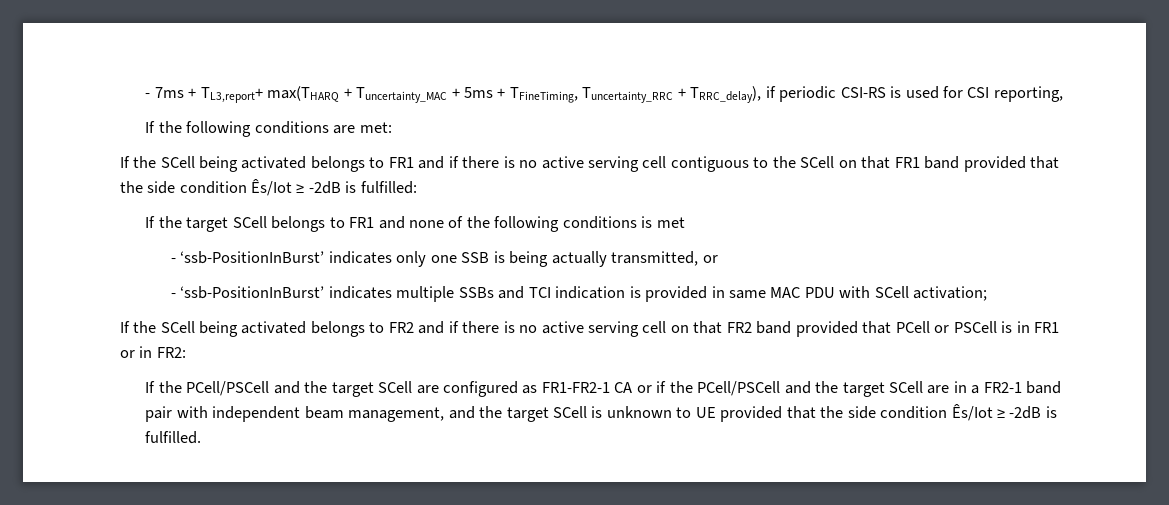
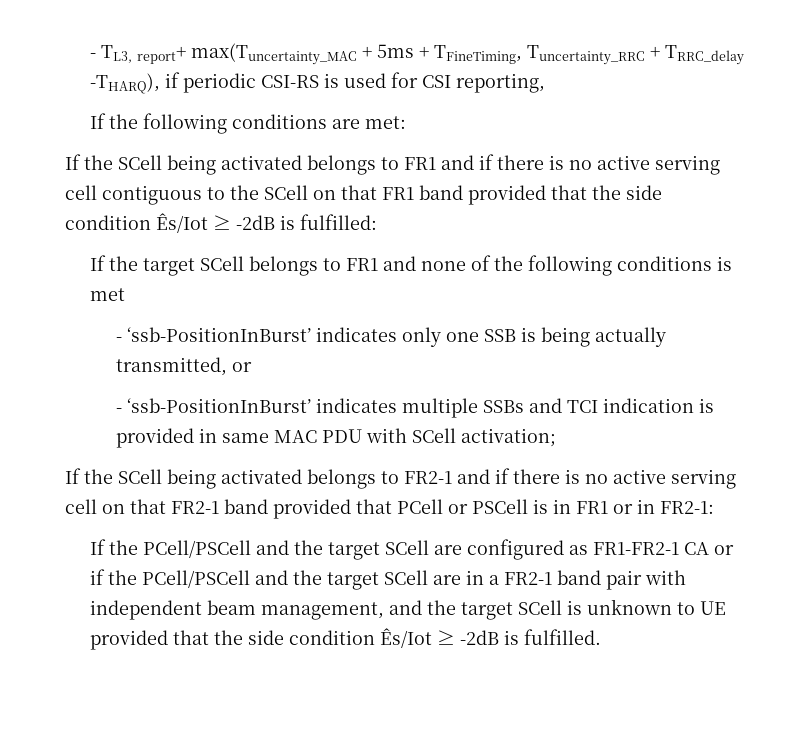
- - 7ms + TL3,report+ max(THARQ + Tuncertainty_MAC + 5ms + TFineTiming, Tuncertainty_RRC + TRRC_delay), if periodic CSI-RS is used for CSI reporting,
+ - TL3, report+ max(Tuncertainty_MAC + 5ms + TFineTiming, Tuncertainty_RRC + TRRC_delay -THARQ), if periodic CSI-RS is used for CSI reporting,
- If the SCell being activated belongs to FR2 and if there is no active serving cell on that FR2 band provided that PCell or PSCell is in FR1 or in FR2:
+ If the SCell being activated belongs to FR2-1 and if there is no active serving cell on that FR2-1 band provided that PCell or PSCell is in FR1 or in FR2-1:

